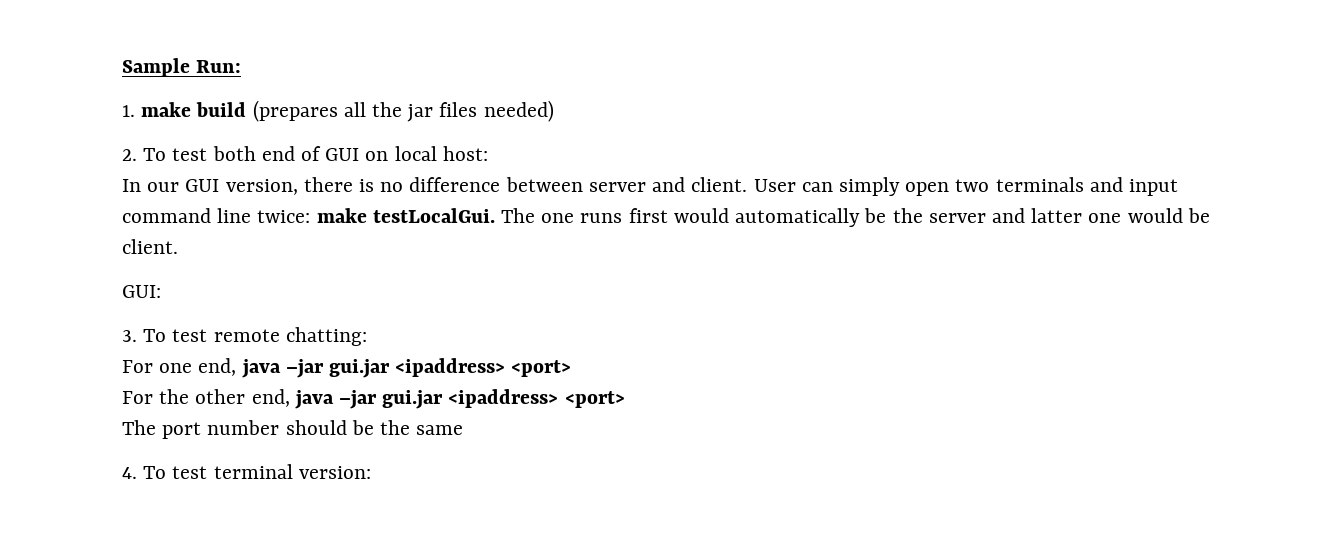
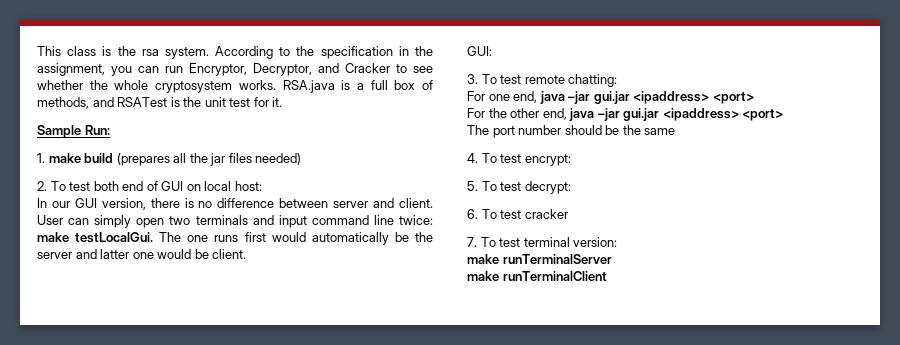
+ This class is the rsa system. According to the specification in the assignment, you can run Encryptor, Decryptor, and Cracker to see whether the whole cryptosystem works. RSA.java is a full box of methods, and RSATest is the unit test for it.
- 4. To test terminal version:
+ 4. To test encrypt:
+ 5. To test decrypt:
+ 6. To test cracker
+ 7. To test terminal version:
+ make runTerminalServer
+ make runTerminalClient

